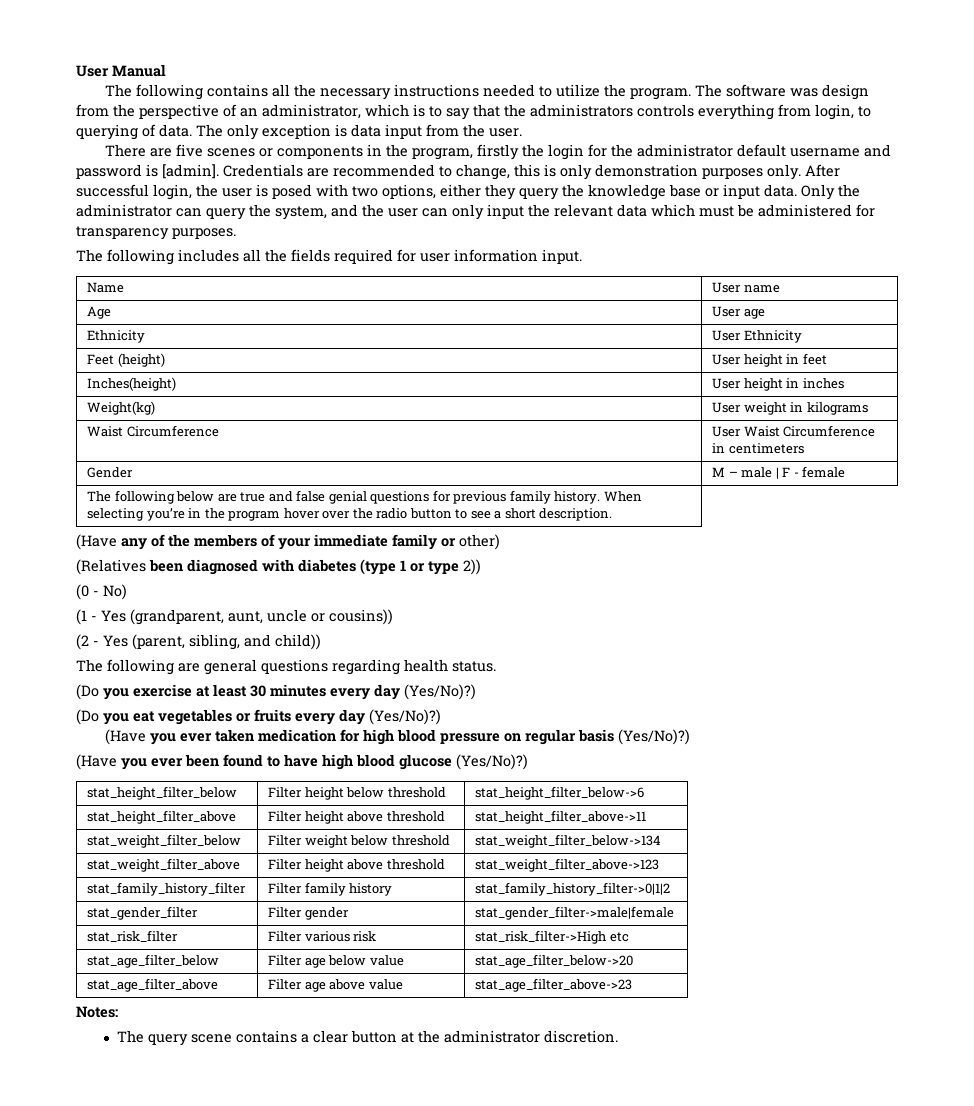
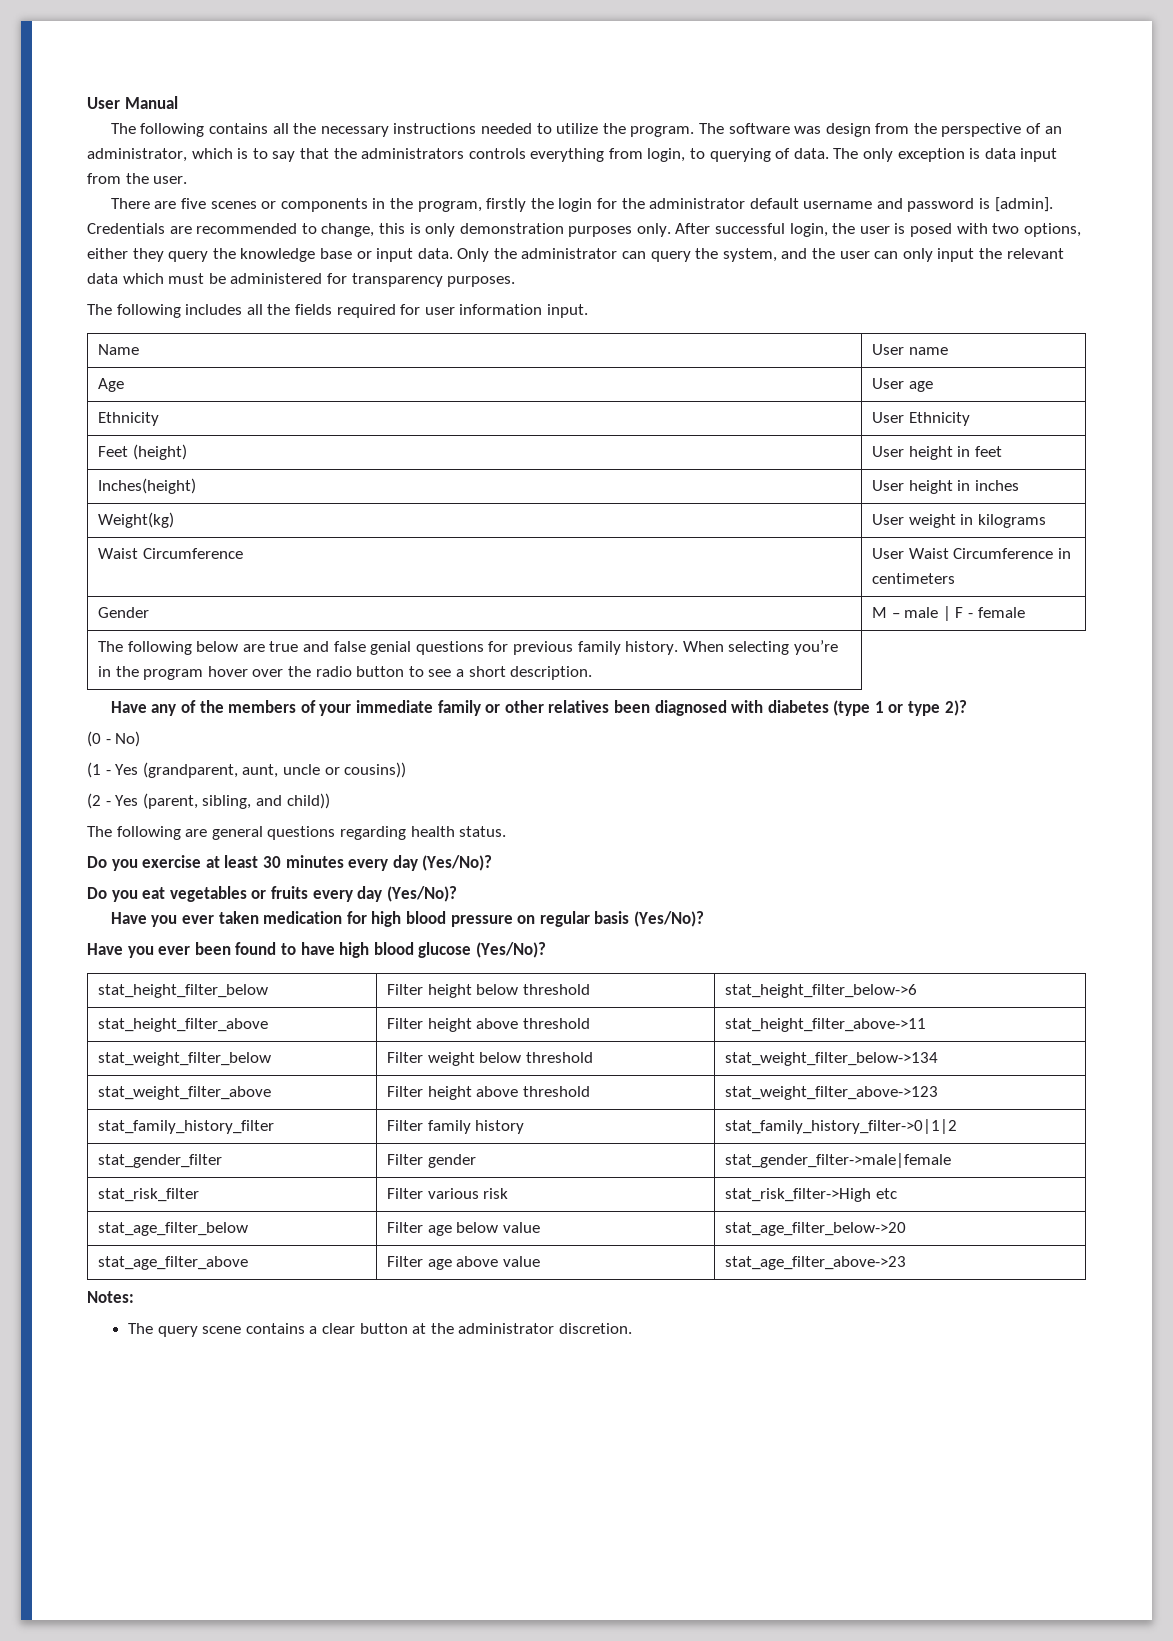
- (Have any of the members of your immediate family or other)
- (Relatives been diagnosed with diabetes (type 1 or type 2))
+ Have any of the members of your immediate family or other relatives been diagnosed with diabetes (type 1 or type 2)?
- (Do you exercise at least 30 minutes every day (Yes/No)?)
- (Do you eat vegetables or fruits every day (Yes/No)?)
- (Have you ever taken medication for high blood pressure on regular basis (Yes/No)?)
- (Have you ever been found to have high blood glucose (Yes/No)?)
+ Do you exercise at least 30 minutes every day (Yes/No)?
+ Do you eat vegetables or fruits every day (Yes/No)?
+ Have you ever taken medication for high blood pressure on regular basis (Yes/No)?
+ Have you ever been found to have high blood glucose (Yes/No)?

